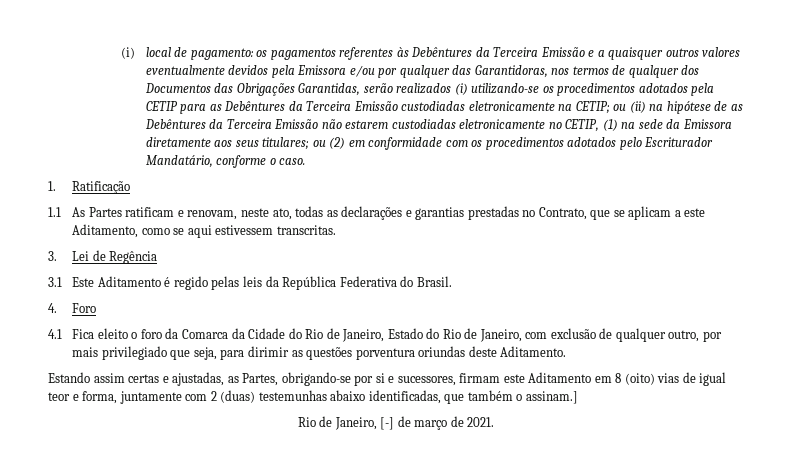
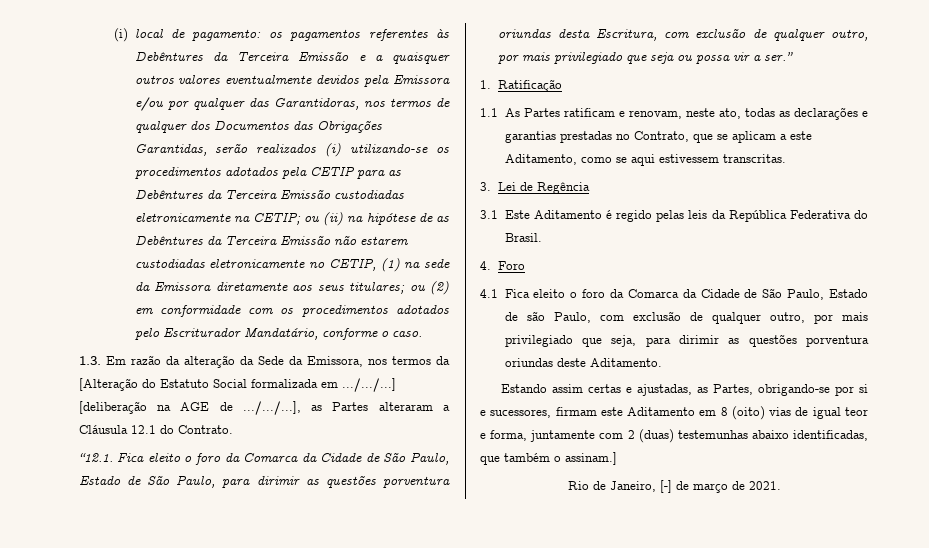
+ 1.3. Em razão da alteração da Sede da Emissora, nos termos da [Alteração do Estatuto Social formalizada em .../.../...] [deliberação na AGE de .../.../...], as Partes alteraram a Cláusula 12.1 do Contrato.
+ “12.1. Fica eleito o foro da Comarca da Cidade de São Paulo, Estado de São Paulo, para dirimir as questões porventura oriundas desta Escritura, com exclusão de qualquer outro, por mais privilegiado que seja ou possa vir a ser.”
- 4.1 Fica eleito o foro da Comarca da Cidade do Rio de Janeiro, Estado do Rio de Janeiro, com exclusão de qualquer outro, por mais privilegiado que seja, para dirimir as questões porventura oriundas deste Aditamento.
+ 4.1 Fica eleito o foro da Comarca da Cidade de São Paulo, Estado de são Paulo, com exclusão de qualquer outro, por mais privilegiado que seja, para dirimir as questões porventura oriundas deste Aditamento.

